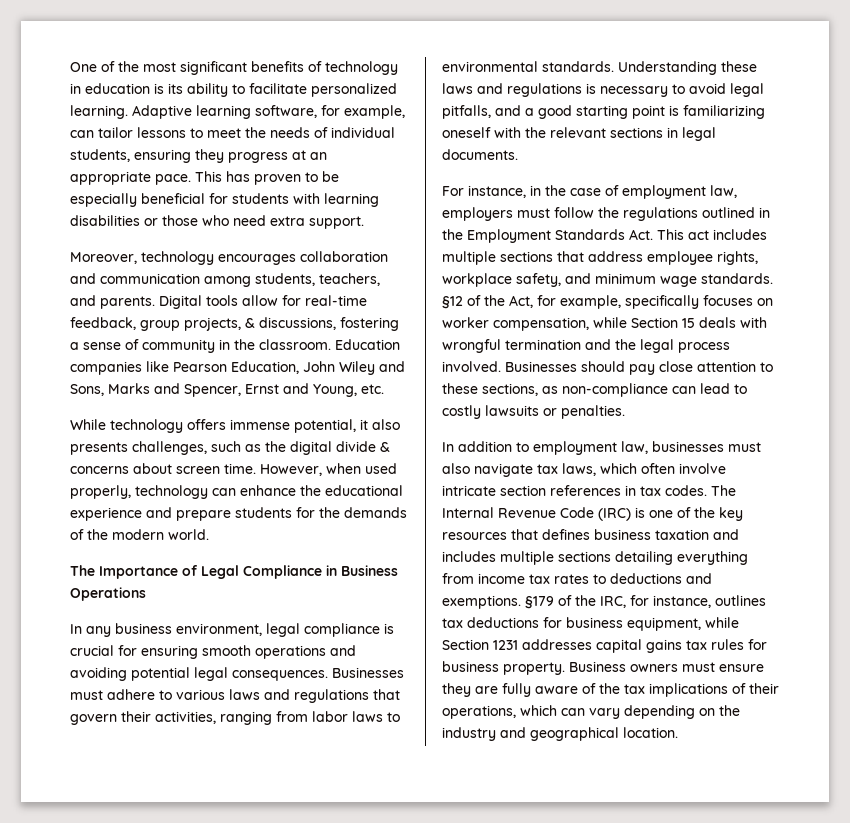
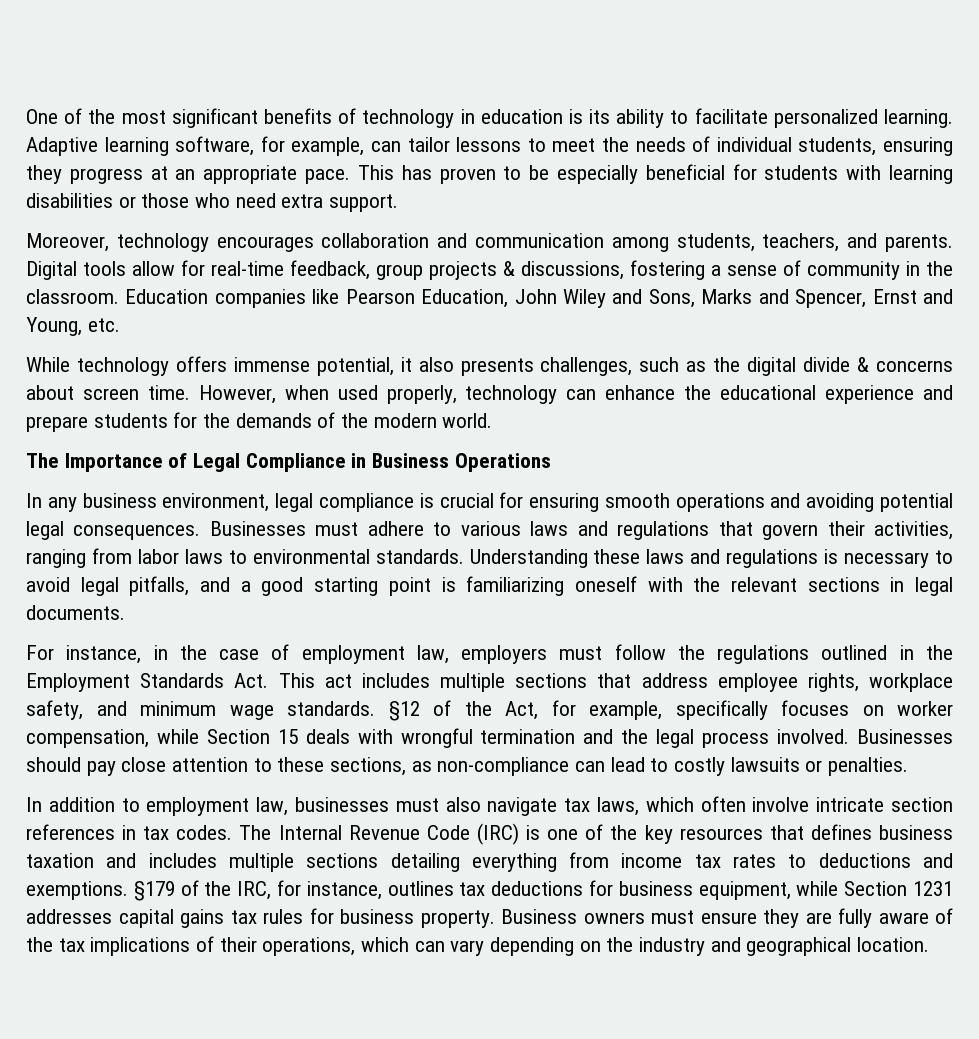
- Digital tools allow for real-time feedback, group projects, & discussions, fostering a sense of community in the classroom.
+ Digital tools allow for real-time feedback, group projects & discussions, fostering a sense of community in the classroom.

